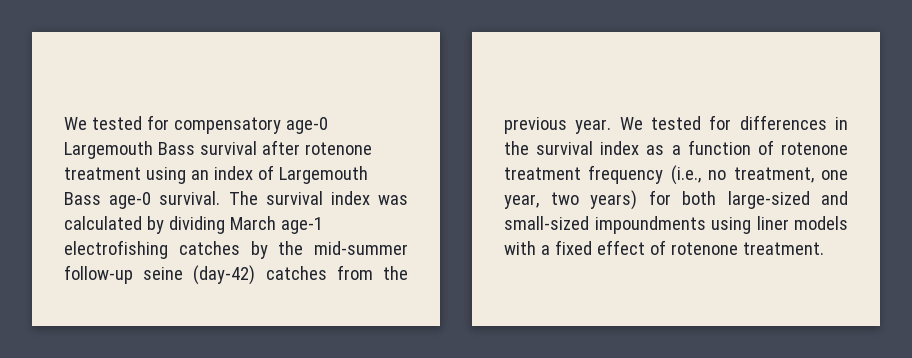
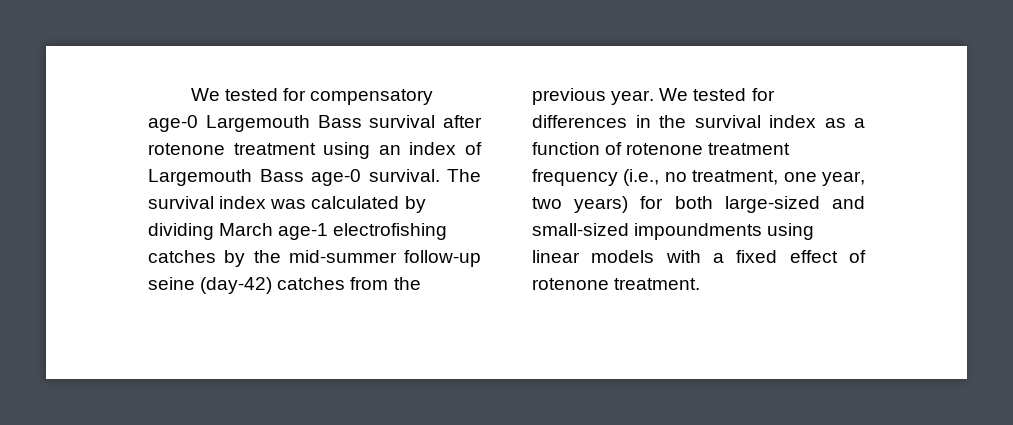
- We tested for differences in the survival index as a function of rotenone treatment frequency (i.e., no treatment, one year, two years) for both large-sized and small-sized impoundments using liner models with a fixed effect of rotenone treatment.
+ We tested for differences in the survival index as a function of rotenone treatment frequency (i.e., no treatment, one year, two years) for both large-sized and small-sized impoundments using linear models with a fixed effect of rotenone treatment.

